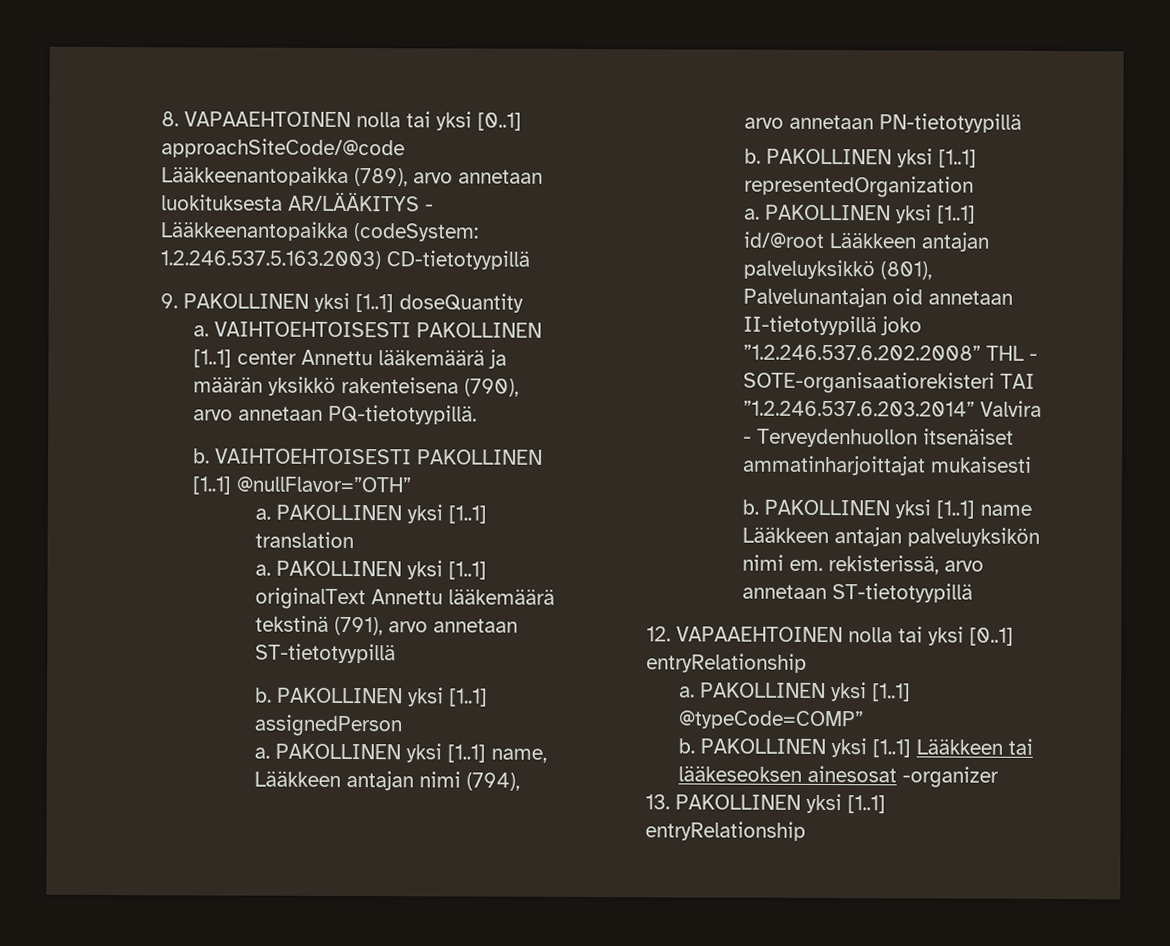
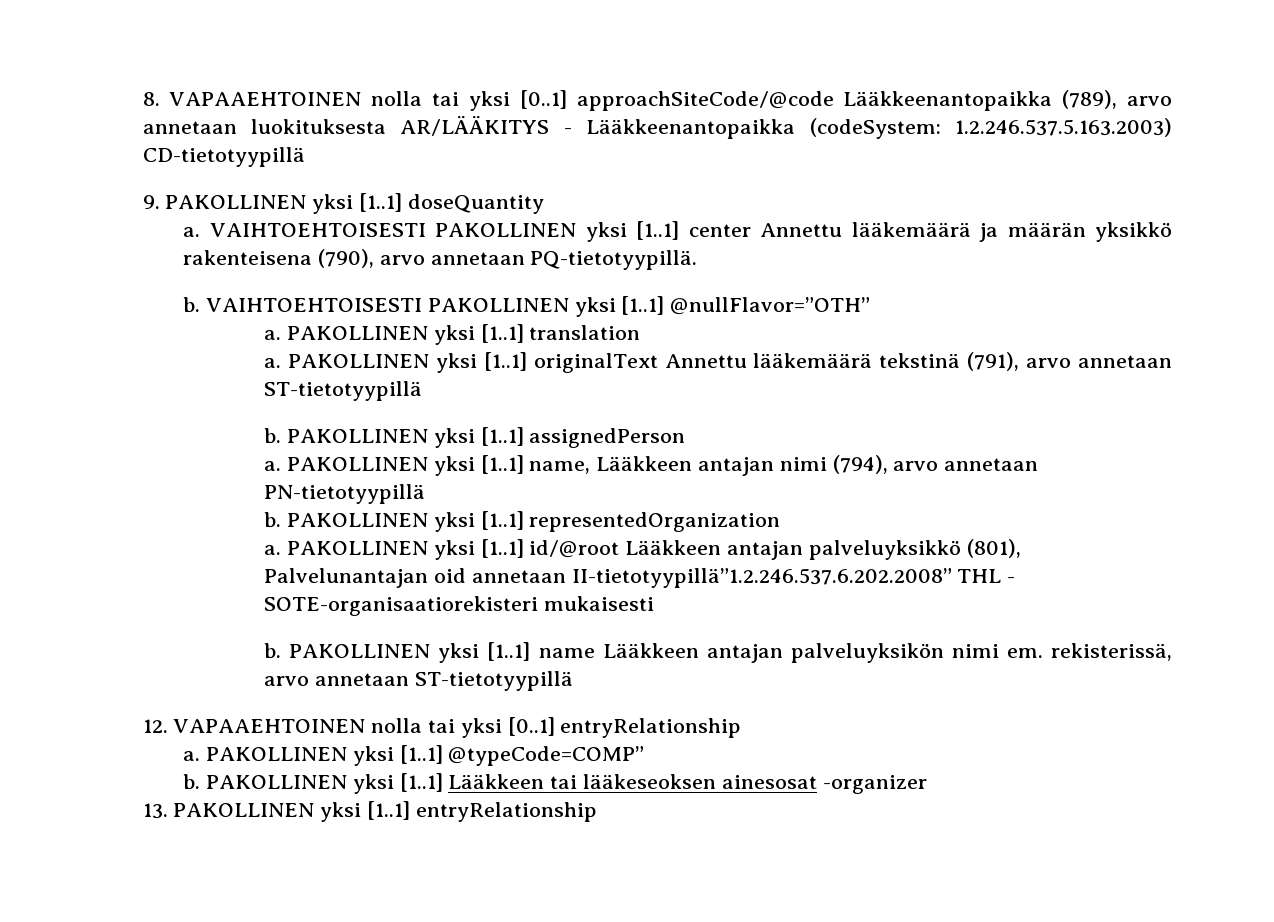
- VAIHTOEHTOISESTI PAKOLLINEN [1..1] center Annettu lääkemäärä ja määrän yksikkö rakenteisena (790), arvo annetaan PQ-tietotyypillä.
+ VAIHTOEHTOISESTI PAKOLLINEN yksi [1..1] center Annettu lääkemäärä ja määrän yksikkö rakenteisena (790), arvo annetaan PQ-tietotyypillä.
- VAIHTOEHTOISESTI PAKOLLINEN [1..1] @nullFlavor=”OTH”
+ VAIHTOEHTOISESTI PAKOLLINEN yksi [1..1] @nullFlavor=”OTH”
- PAKOLLINEN yksi [1..1] id/@root Lääkkeen antajan palveluyksikkö (801), Palvelunantajan oid annetaan II-tietotyypillä joko ”1.2.246.537.6.202.2008” THL - SOTE-organisaatiorekisteri TAI ”1.2.246.537.6.203.2014” Valvira - Terveydenhuollon itsenäiset ammatinharjoittajat mukaisesti
+ PAKOLLINEN yksi [1..1] id/@root Lääkkeen antajan palveluyksikkö (801), Palvelunantajan oid annetaan II-tietotyypillä”1.2.246.537.6.202.2008” THL - SOTE-organisaatiorekisteri mukaisesti

